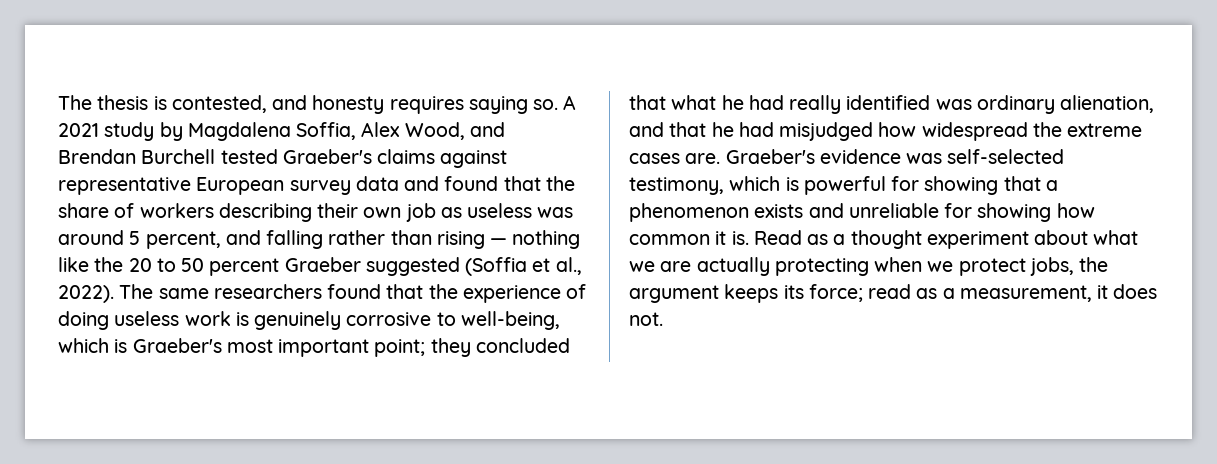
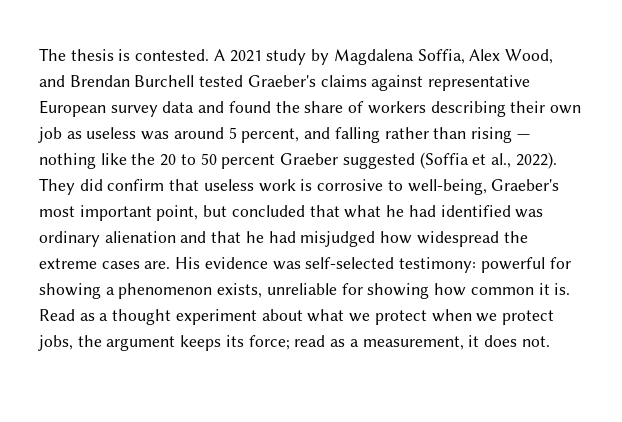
- The thesis is contested, and honesty requires saying so.
+ The thesis is contested.
- A 2021 study by Magdalena Soffia, Alex Wood, and Brendan Burchell tested Graeber's claims against representative European survey data and found that the share of workers describing their own job as useless was around 5 percent, and falling rather than rising — nothing like the 20 to 50 percent Graeber suggested (Soffia et al., 2022).
+ A 2021 study by Magdalena Soffia, Alex Wood, and Brendan Burchell tested Graeber's claims against representative European survey data and found the share of workers describing their own job as useless was around 5 percent, and falling rather than rising — nothing like the 20 to 50 percent Graeber suggested (Soffia et al., 2022).
- The same researchers found that the experience of doing useless work is genuinely corrosive to well-being, which is Graeber's most important point; they concluded that what he had really identified was ordinary alienation, and that he had misjudged how widespread the extreme cases are.
+ They did confirm that useless work is corrosive to well-being, Graeber's most important point, but concluded that what he had identified was ordinary alienation and that he had misjudged how widespread the extreme cases are.
- Graeber's evidence was self-selected testimony, which is powerful for showing that a phenomenon exists and unreliable for showing how common it is.
+ His evidence was self-selected testimony: powerful for showing a phenomenon exists, unreliable for showing how common it is.
- Read as a thought experiment about what we are actually protecting when we protect jobs, the argument keeps its force; read as a measurement, it does not.
+ Read as a thought experiment about what we protect when we protect jobs, the argument keeps its force; read as a measurement, it does not.

